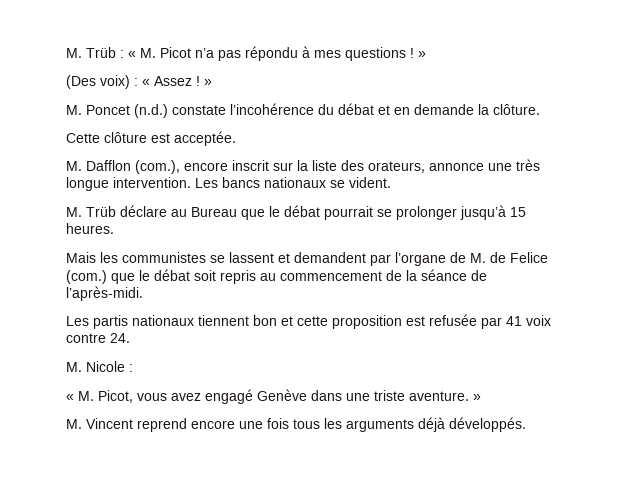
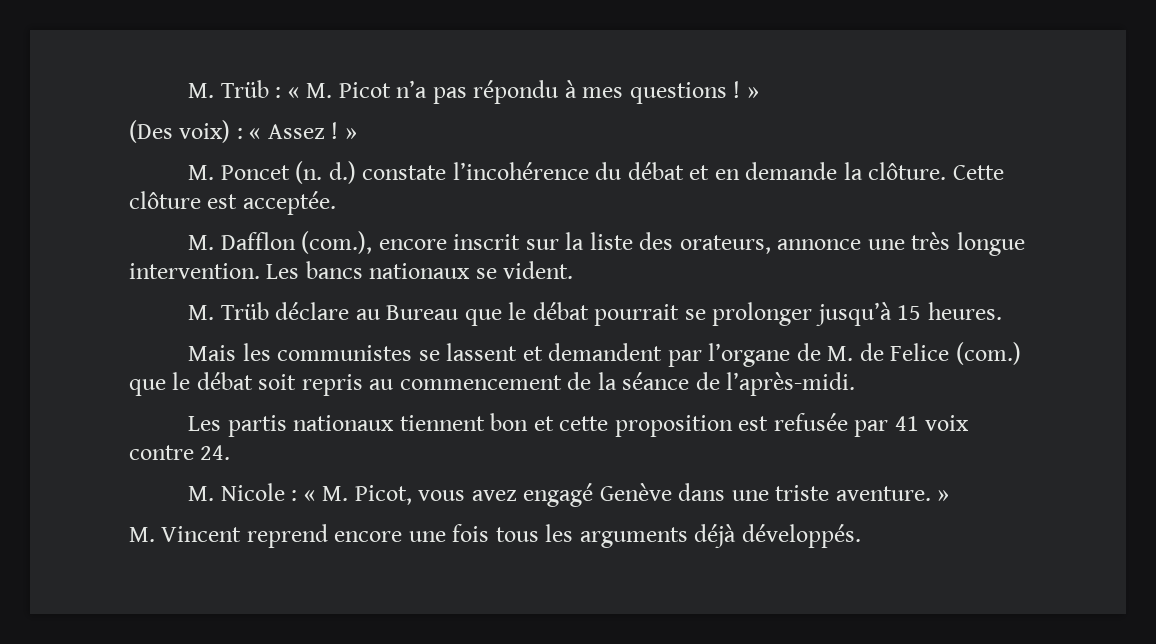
- M. Poncet (n.d.) constate l’incohérence du débat et en demande la clôture.
- Cette clôture est acceptée.
+ M. Poncet (n. d.) constate l’incohérence du débat et en demande la clôture. Cette clôture est acceptée.
- M. Nicole :
- « M. Picot, vous avez engagé Genève dans une triste aventure. »
+ M. Nicole : « M. Picot, vous avez engagé Genève dans une triste aventure. »

